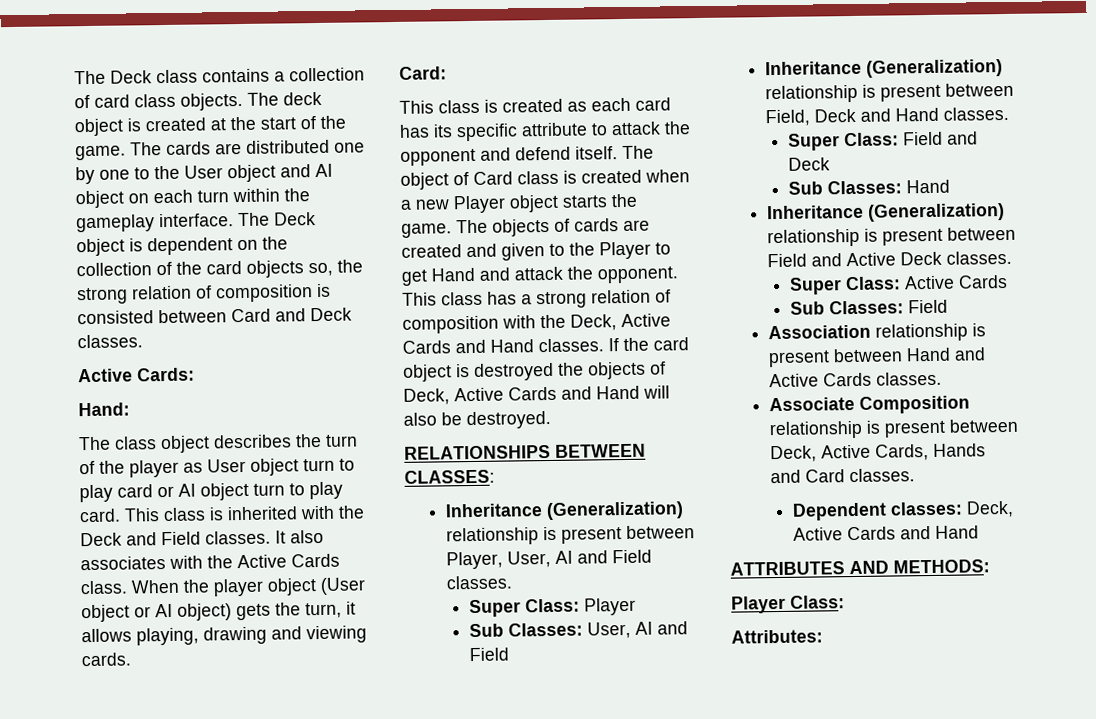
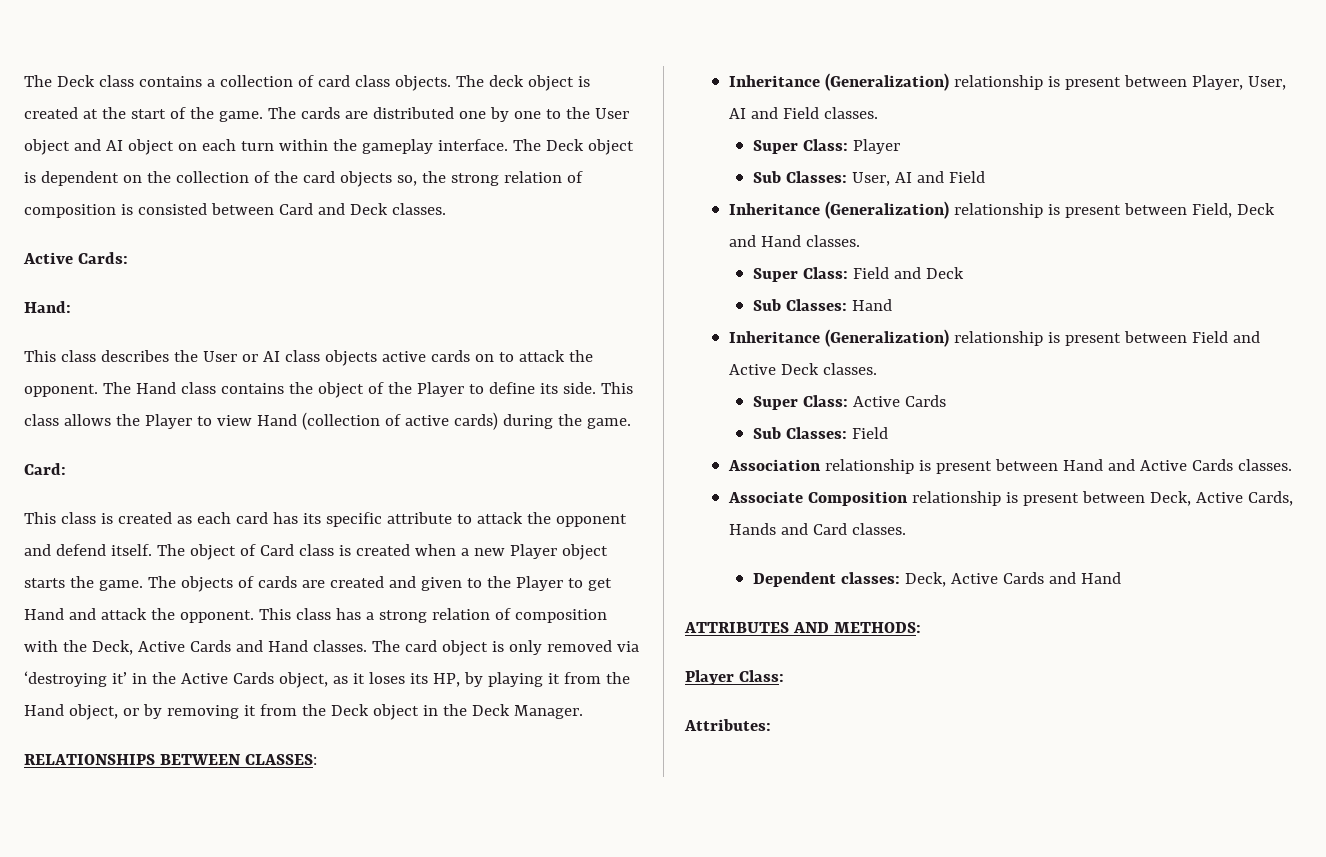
- The class object describes the turn of the player as User object turn to play card or AI object turn to play card. This class is inherited with the Deck and Field classes. It also associates with the Active Cards class. When the player object (User object or AI object) gets the turn, it allows playing, drawing and viewing cards.
+ This class describes the User or AI class objects active cards on to attack the opponent. The Hand class contains the object of the Player to define its side. This class allows the Player to view Hand (collection of active cards) during the game.
- If the card object is destroyed the objects of Deck, Active Cards and Hand will also be destroyed.
+ The card object is only removed via ‘destroying it’ in the Active Cards object, as it loses its HP, by playing it from the Hand object, or by removing it from the Deck object in the Deck Manager.

